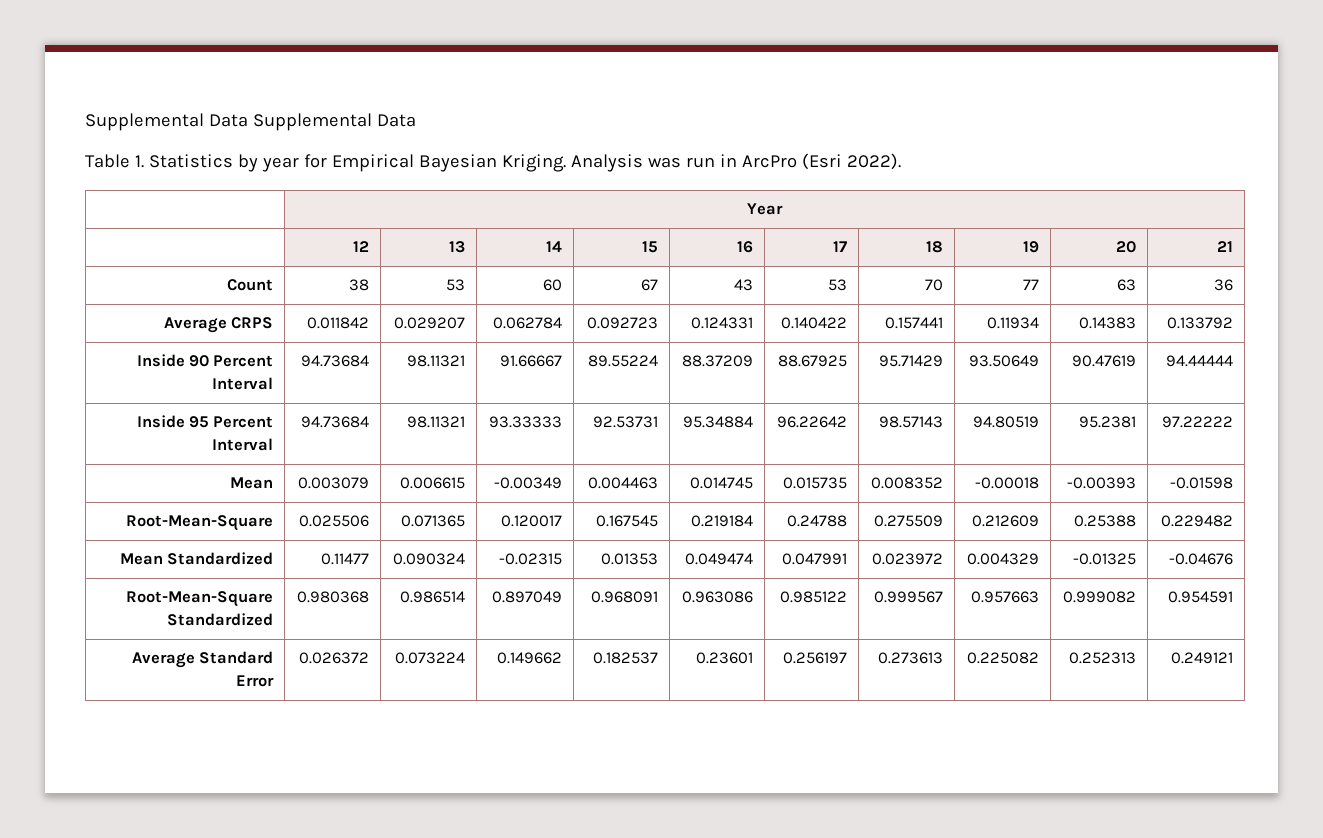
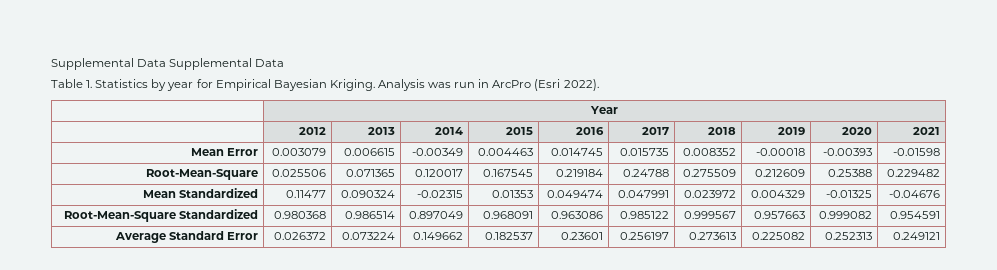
- | 12 | 13 | 14 | 15 | 16 | 17 | 18 | 19 | 20 | 21
- Count | 38 | 53 | 60 | 67 | 43 | 53 | 70 | 77 | 63 | 36
- Average CRPS | 0.011842 | 0.029207 | 0.062784 | 0.092723 | 0.124331 | 0.140422 | 0.157441 | 0.11934 | 0.14383 | 0.133792
- Inside 90 Percent Interval | 94.73684 | 98.11321 | 91.66667 | 89.55224 | 88.37209 | 88.67925 | 95.71429 | 93.50649 | 90.47619 | 94.44444
- Inside 95 Percent Interval | 94.73684 | 98.11321 | 93.33333 | 92.53731 | 95.34884 | 96.22642 | 98.57143 | 94.80519 | 95.2381 | 97.22222
- Mean | 0.003079 | 0.006615 | -0.00349 | 0.004463 | 0.014745 | 0.015735 | 0.008352 | -0.00018 | -0.00393 | -0.01598
+ | 2012 | 2013 | 2014 | 2015 | 2016 | 2017 | 2018 | 2019 | 2020 | 2021
+ Mean Error | 0.003079 | 0.006615 | -0.00349 | 0.004463 | 0.014745 | 0.015735 | 0.008352 | -0.00018 | -0.00393 | -0.01598

